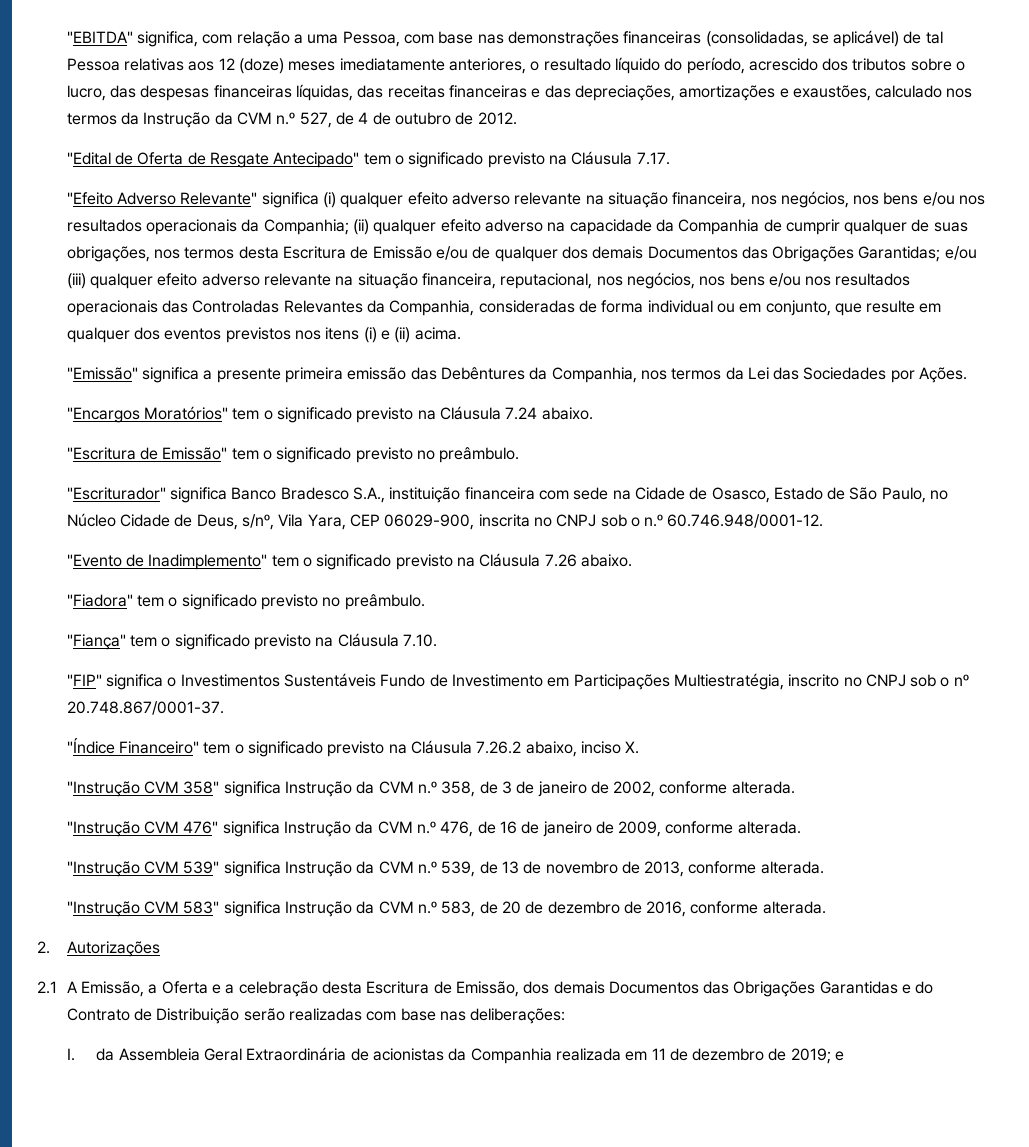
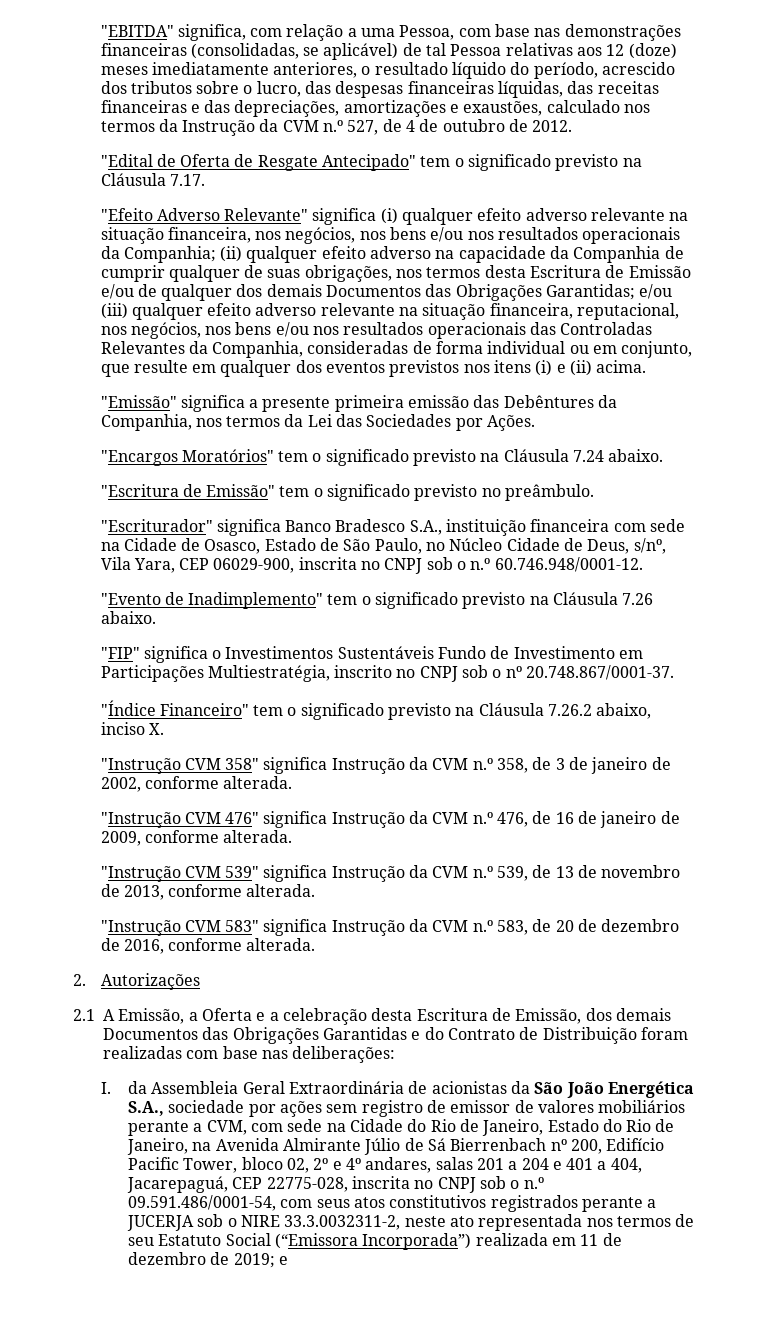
- "Fiadora" tem o significado previsto no preâmbulo.
- "Fiança" tem o significado previsto na Cláusula 7.10.
- 2.1 A Emissão, a Oferta e a celebração desta Escritura de Emissão, dos demais Documentos das Obrigações Garantidas e do Contrato de Distribuição serão realizadas com base nas deliberações:
+ 2.1 A Emissão, a Oferta e a celebração desta Escritura de Emissão, dos demais Documentos das Obrigações Garantidas e do Contrato de Distribuição foram realizadas com base nas deliberações:
- I. da Assembleia Geral Extraordinária de acionistas da Companhia realizada em 11 de dezembro de 2019; e
+ I. da Assembleia Geral Extraordinária de acionistas da São João Energética S.A., sociedade por ações sem registro de emissor de valores mobiliários perante a CVM, com sede na Cidade do Rio de Janeiro, Estado do Rio de Janeiro, na Avenida Almirante Júlio de Sá Bierrenbach nº 200, Edifício Pacific Tower, bloco 02, 2º e 4º andares, salas 201 a 204 e 401 a 404, Jacarepaguá, CEP 22775-028, inscrita no CNPJ sob o n.º 09.591.486/0001-54, com seus atos constitutivos registrados perante a JUCERJA sob o NIRE 33.3.0032311-2, neste ato representada nos termos de seu Estatuto Social (“Emissora Incorporada”) realizada em 11 de dezembro de 2019; e

